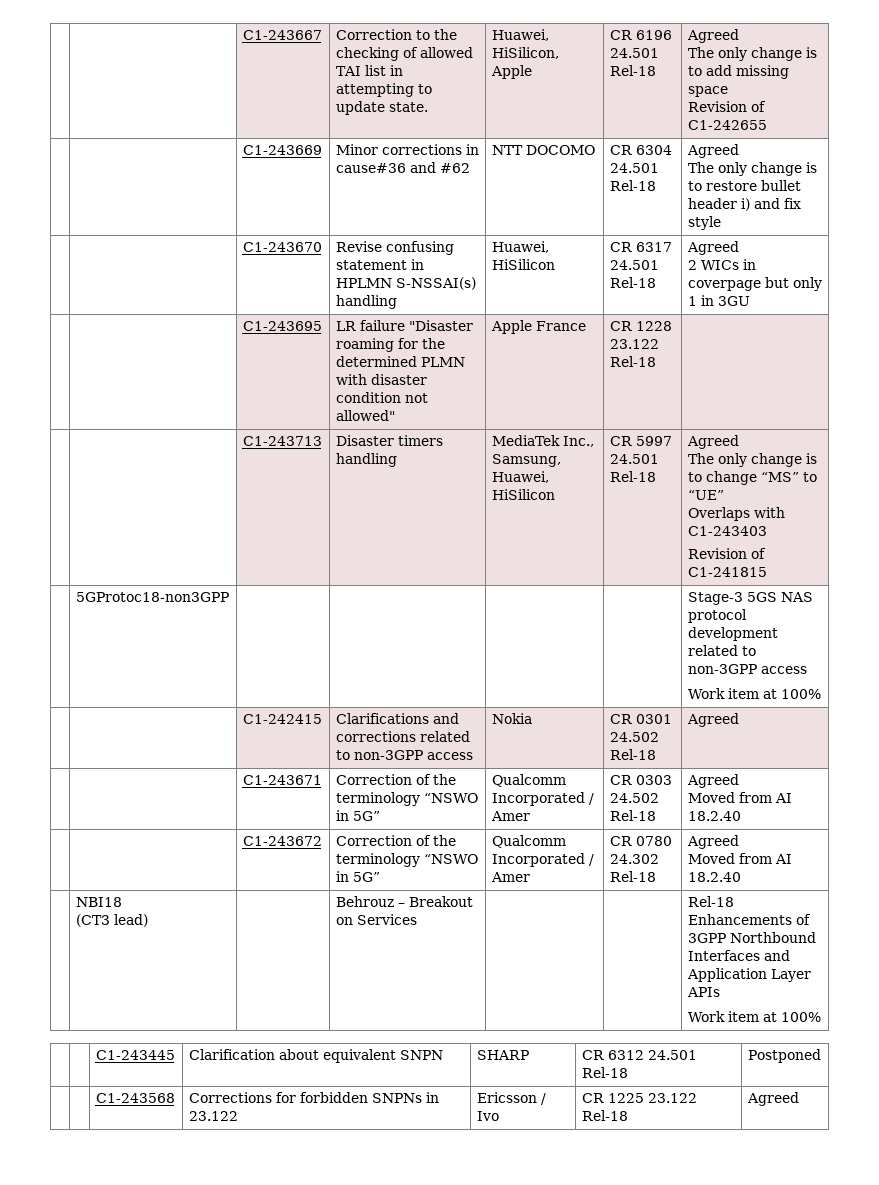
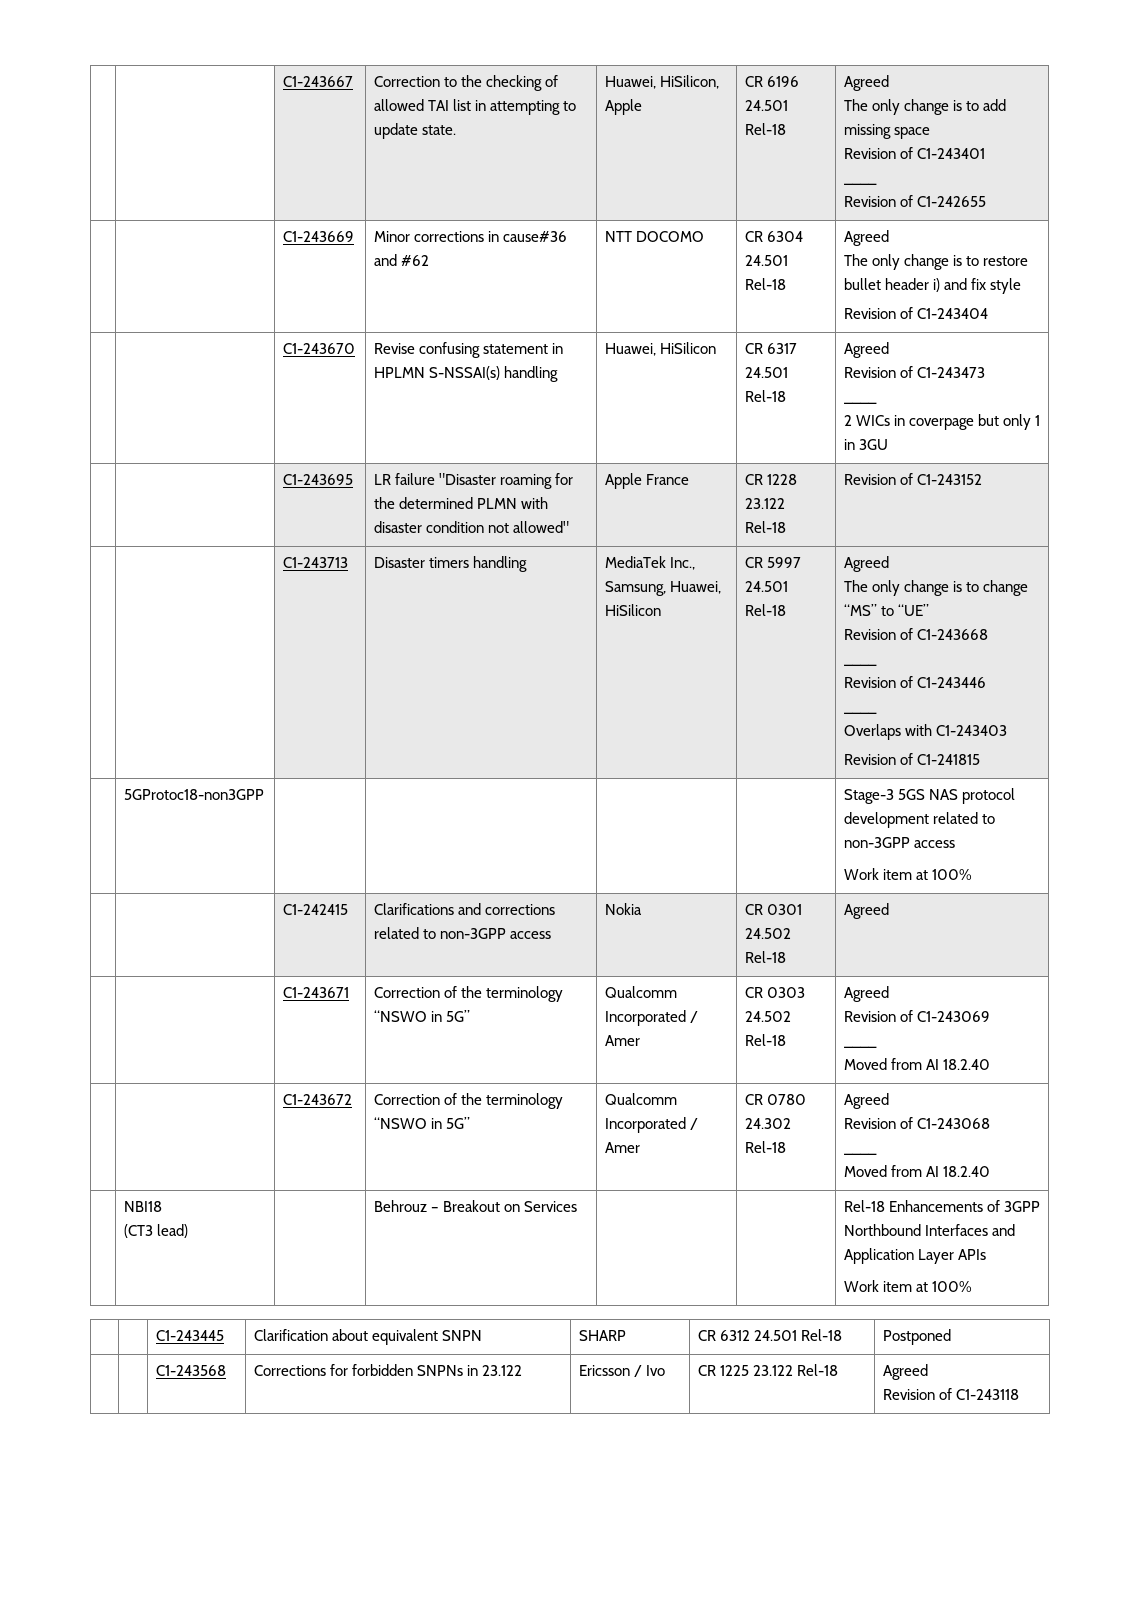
  | | C1-243667 | Correction to the checking of allowed TAI list in attempting to update state. | Huawei, HiSilicon, Apple | CR 6196 24.501 Rel-18 | Agreed
  The only change is to add missing space
+ Revision of C1-243401
+ ____
  | | C1-243669 | Minor corrections in cause#36 and #62 | NTT DOCOMO | CR 6304 24.501 Rel-18 | Agreed
  The only change is to restore bullet header i) and fix style
+ Revision of C1-243404
  | | C1-243670 | Revise confusing statement in HPLMN S-NSSAI(s) handling | Huawei, HiSilicon | CR 6317 24.501 Rel-18 | Agreed
+ Revision of C1-243473
+ ____
- | | C1-243695 | LR failure "Disaster roaming for the determined PLMN with disaster condition not allowed" | Apple France | CR 1228 23.122 Rel-18 |
+ | | C1-243695 | LR failure "Disaster roaming for the determined PLMN with disaster condition not allowed" | Apple France | CR 1228 23.122 Rel-18 | Revision of C1-243152
  | | C1-243713 | Disaster timers handling | MediaTek Inc., Samsung, Huawei, HiSilicon | CR 5997 24.501 Rel-18 | Agreed
  The only change is to change “MS” to “UE”
+ Revision of C1-243668
+ ____
+ Revision of C1-243446
+ ____
  | | C1-243671 | Correction of the terminology “NSWO in 5G” | Qualcomm Incorporated / Amer | CR 0303 24.502 Rel-18 | Agreed
+ Revision of C1-243069
+ ____
  | | C1-243672 | Correction of the terminology “NSWO in 5G” | Qualcomm Incorporated / Amer | CR 0780 24.302 Rel-18 | Agreed
+ Revision of C1-243068
+ ____
  | | C1-243568 | Corrections for forbidden SNPNs in 23.122 | Ericsson / Ivo | CR 1225 23.122 Rel-18 | Agreed
+ Revision of C1-243118

